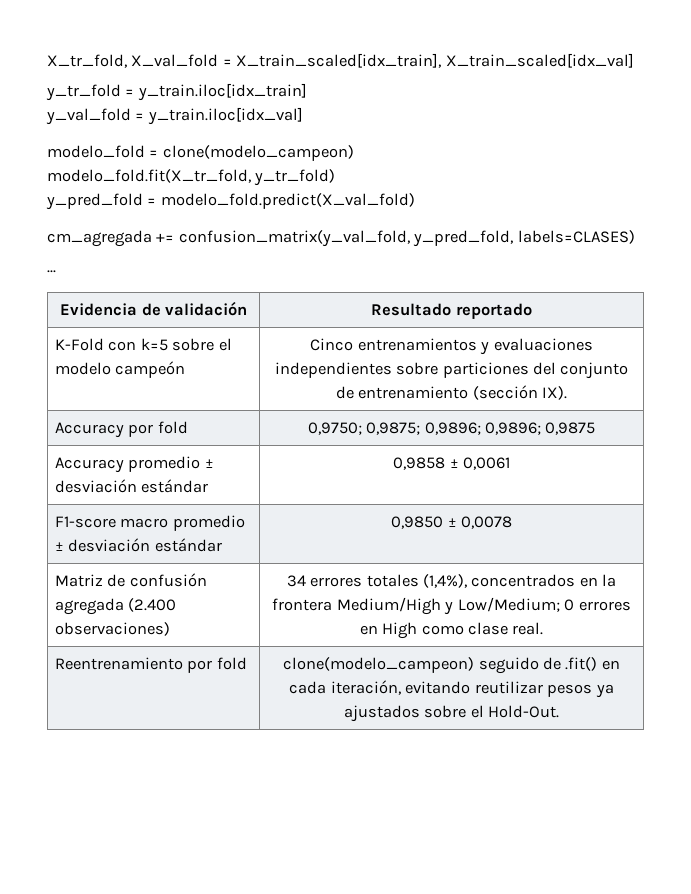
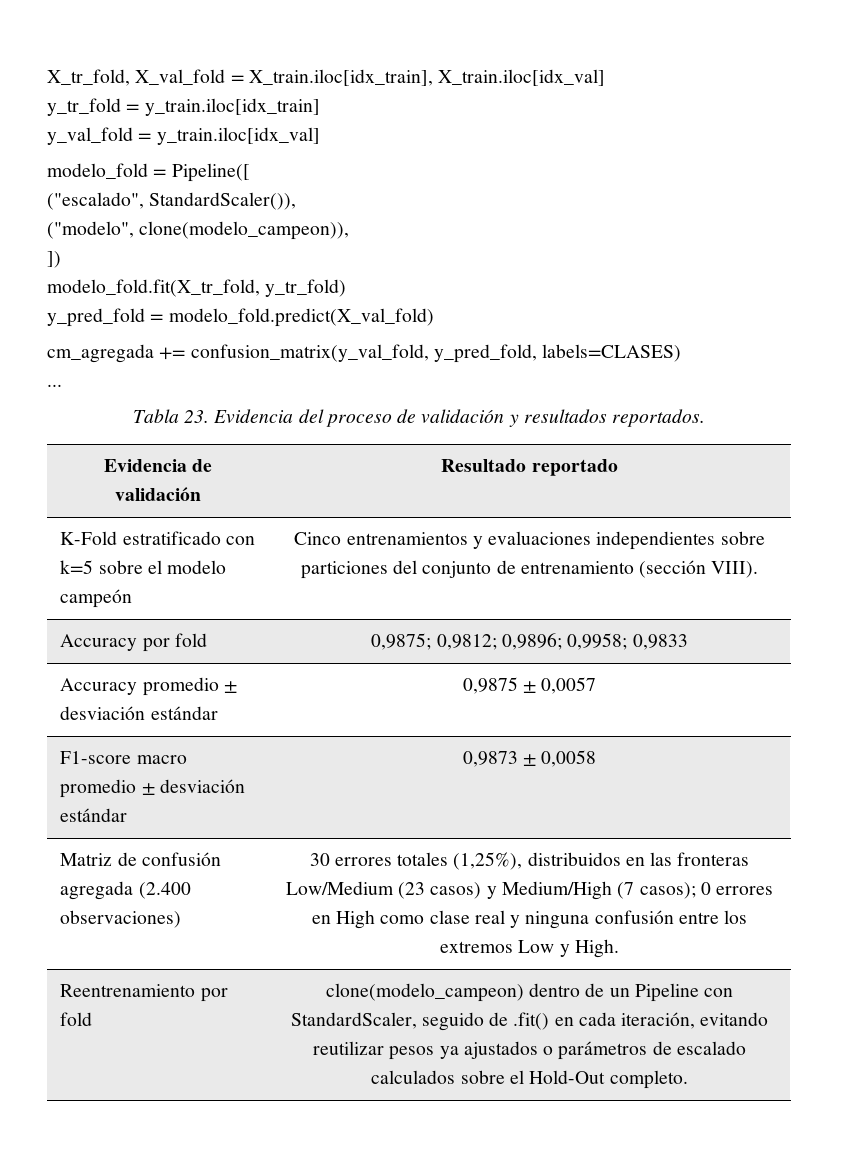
- X_tr_fold, X_val_fold = X_train_scaled[idx_train], X_train_scaled[idx_val]
+ X_tr_fold, X_val_fold = X_train.iloc[idx_train], X_train.iloc[idx_val]
- modelo_fold = clone(modelo_campeon)
+ modelo_fold = Pipeline([
+ ("escalado", StandardScaler()),
+ ("modelo", clone(modelo_campeon)),
+ ])
+ Tabla 23. Evidencia del proceso de validación y resultados reportados.
- K-Fold con k=5 sobre el modelo campeón | Cinco entrenamientos y evaluaciones independientes sobre particiones del conjunto de entrenamiento (sección IX).
+ K-Fold estratificado con k=5 sobre el modelo campeón | Cinco entrenamientos y evaluaciones independientes sobre particiones del conjunto de entrenamiento (sección VIII).
- Accuracy por fold | 0,9750; 0,9875; 0,9896; 0,9896; 0,9875
+ Accuracy por fold | 0,9875; 0,9812; 0,9896; 0,9958; 0,9833
- Accuracy promedio ± desviación estándar | 0,9858 ± 0,0061
+ Accuracy promedio ± desviación estándar | 0,9875 ± 0,0057
- F1-score macro promedio ± desviación estándar | 0,9850 ± 0,0078
+ F1-score macro promedio ± desviación estándar | 0,9873 ± 0,0058
- Matriz de confusión agregada (2.400 observaciones) | 34 errores totales (1,4%), concentrados en la frontera Medium/High y Low/Medium; 0 errores en High como clase real.
- Reentrenamiento por fold | clone(modelo_campeon) seguido de .fit() en cada iteración, evitando reutilizar pesos ya ajustados sobre el Hold-Out.
+ Matriz de confusión agregada (2.400 observaciones) | 30 errores totales (1,25%), distribuidos en las fronteras Low/Medium (23 casos) y Medium/High (7 casos); 0 errores en High como clase real y ninguna confusión entre los extremos Low y High.
+ Reentrenamiento por fold | clone(modelo_campeon) dentro de un Pipeline con StandardScaler, seguido de .fit() en cada iteración, evitando reutilizar pesos ya ajustados o parámetros de escalado calculados sobre el Hold-Out completo.

